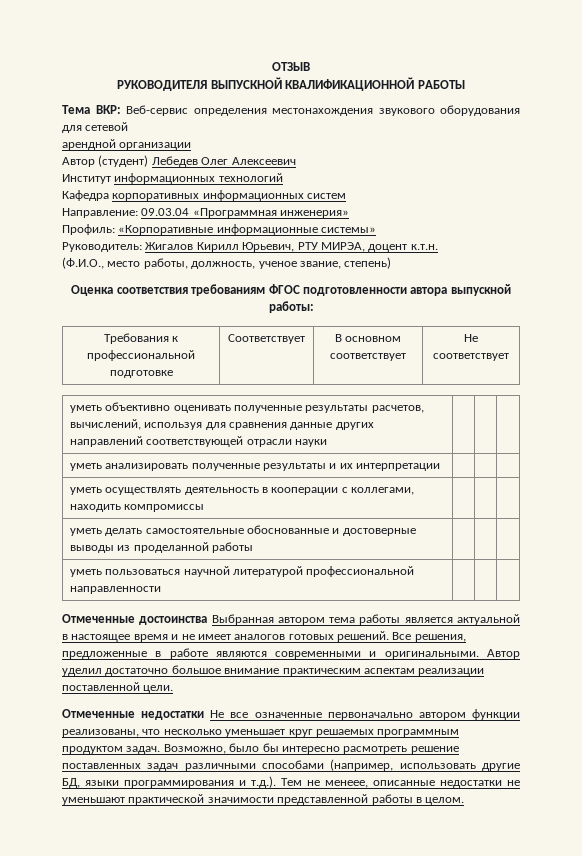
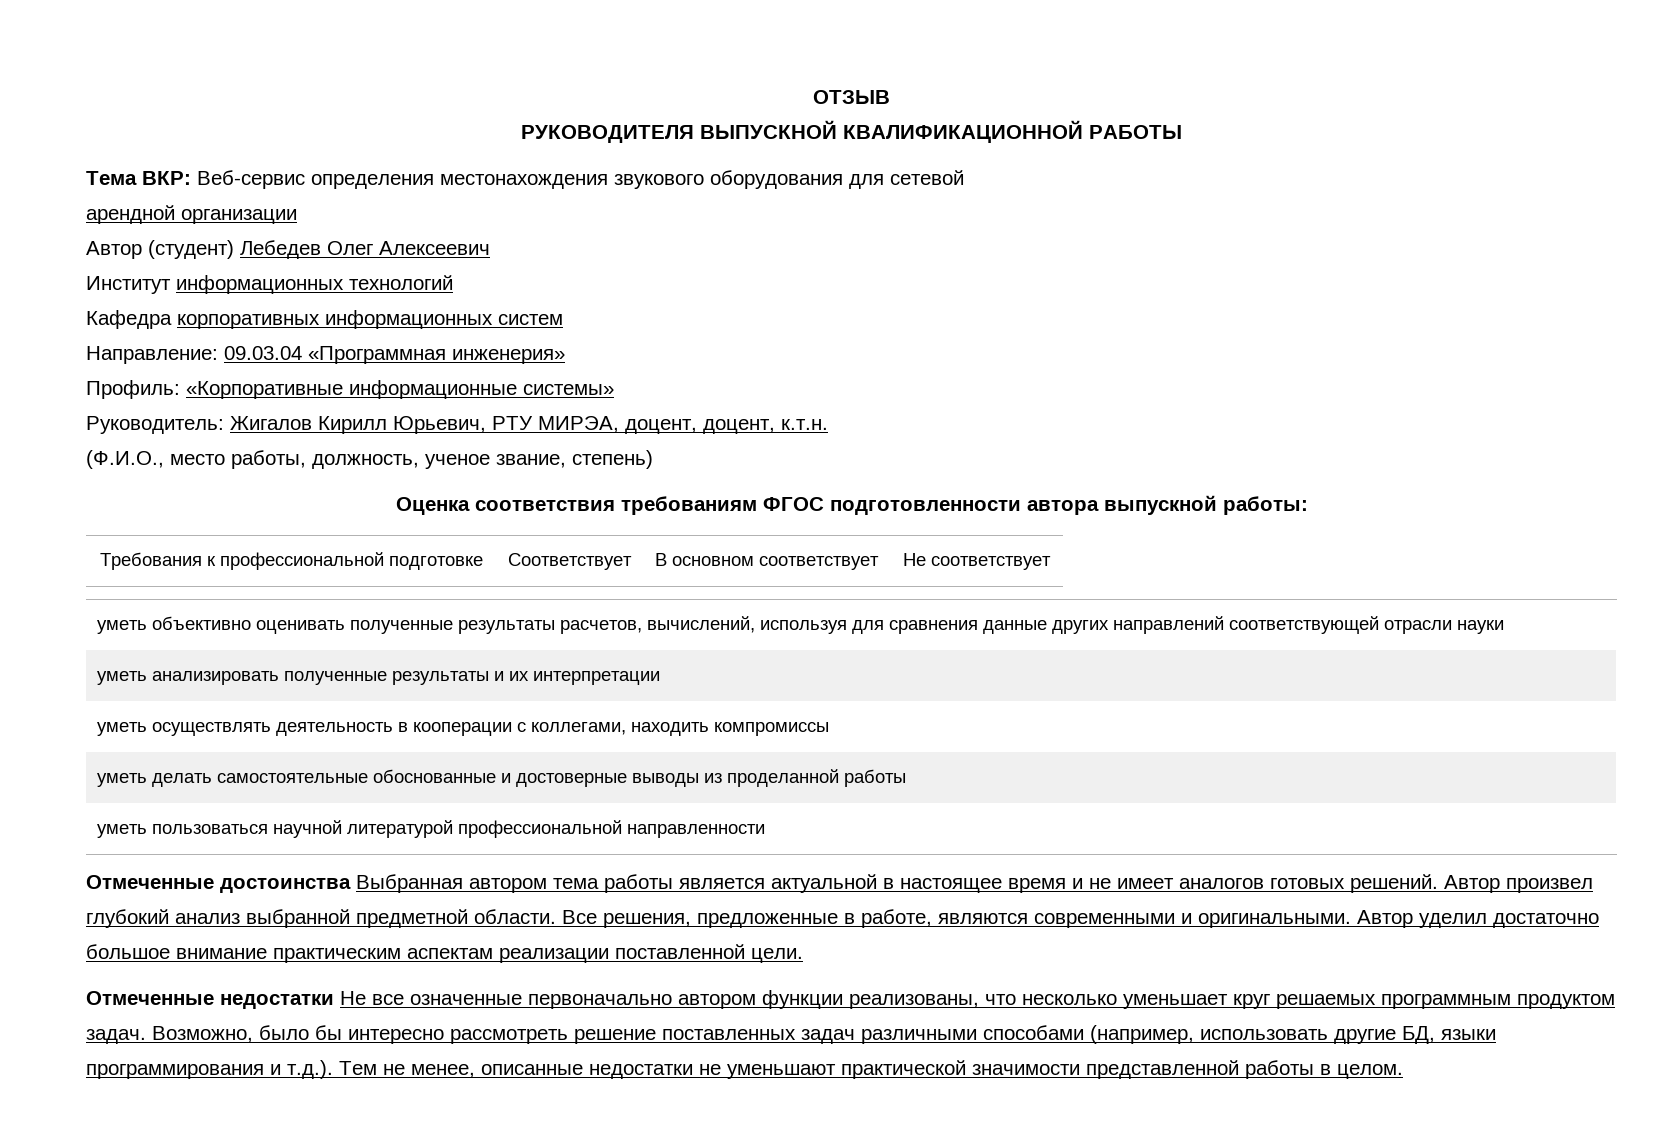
- Руководитель: Жигалов Кирилл Юрьевич, РТУ МИРЭА, доцент к.т.н.
+ Руководитель: Жигалов Кирилл Юрьевич, РТУ МИРЭА, доцент, доцент, к.т.н.
+ Автор произвел глубокий анализ выбранной предметной области.
- Все решения, предложенные в работе являются современными и оригинальными.
+ Все решения, предложенные в работе, являются современными и оригинальными.
- Возможно, было бы интересно расмотреть решение поставленных задач различными способами (например, использовать другие БД, языки программирования и т.д.). Тем не менеее, описанные недостатки не уменьшают практической значимости представленной работы в целом.
+ Возможно, было бы интересно рассмотреть решение поставленных задач различными способами (например, использовать другие БД, языки программирования и т.д.). Тем не менее, описанные недостатки не уменьшают практической значимости представленной работы в целом.

